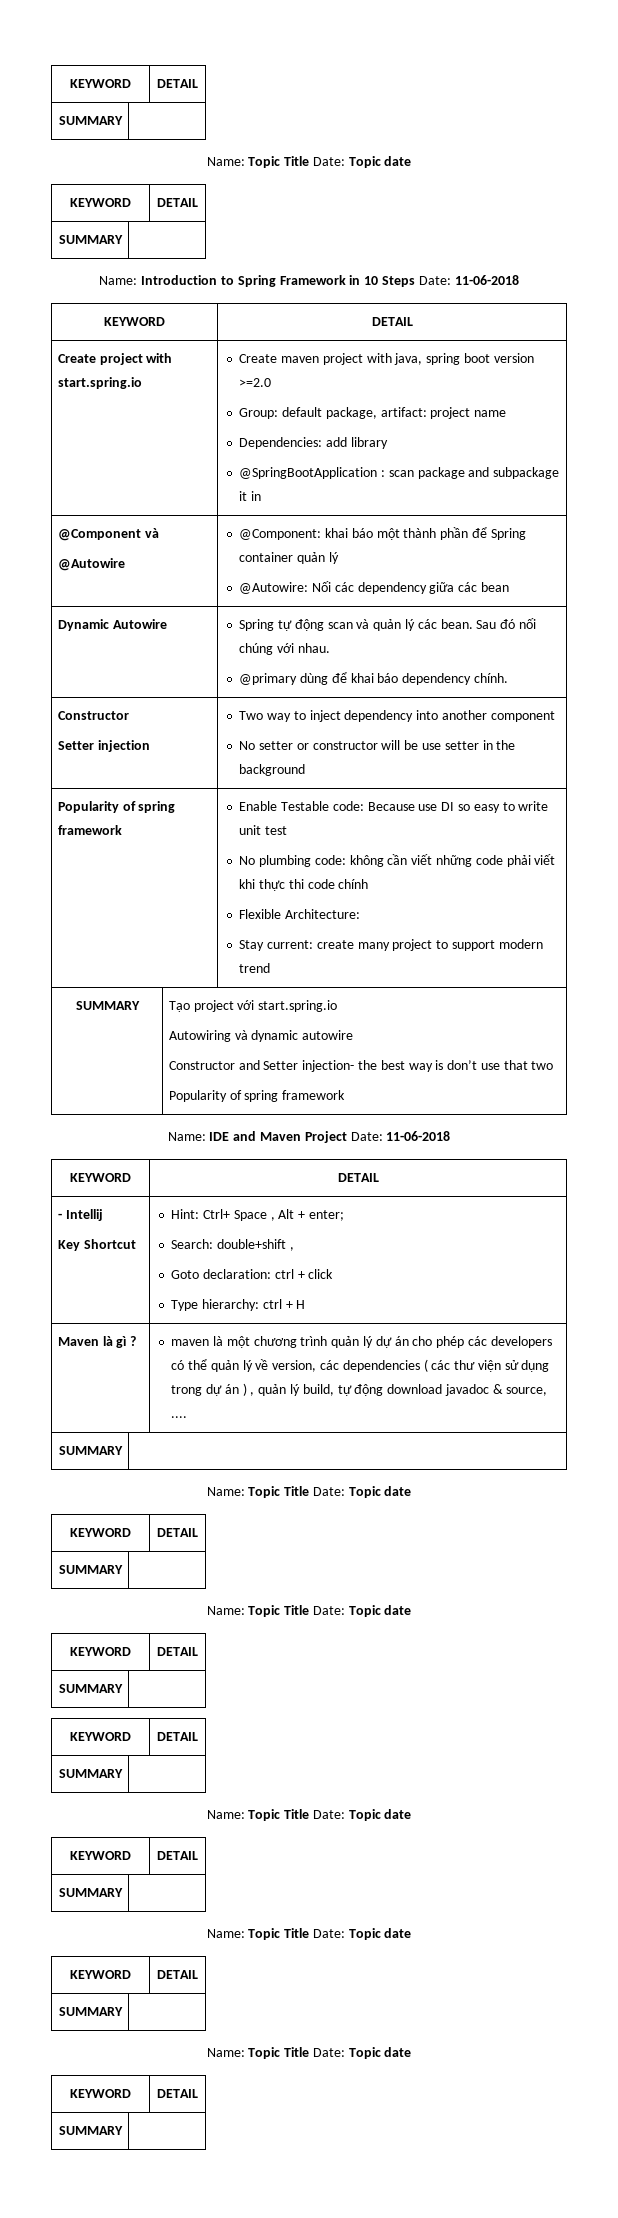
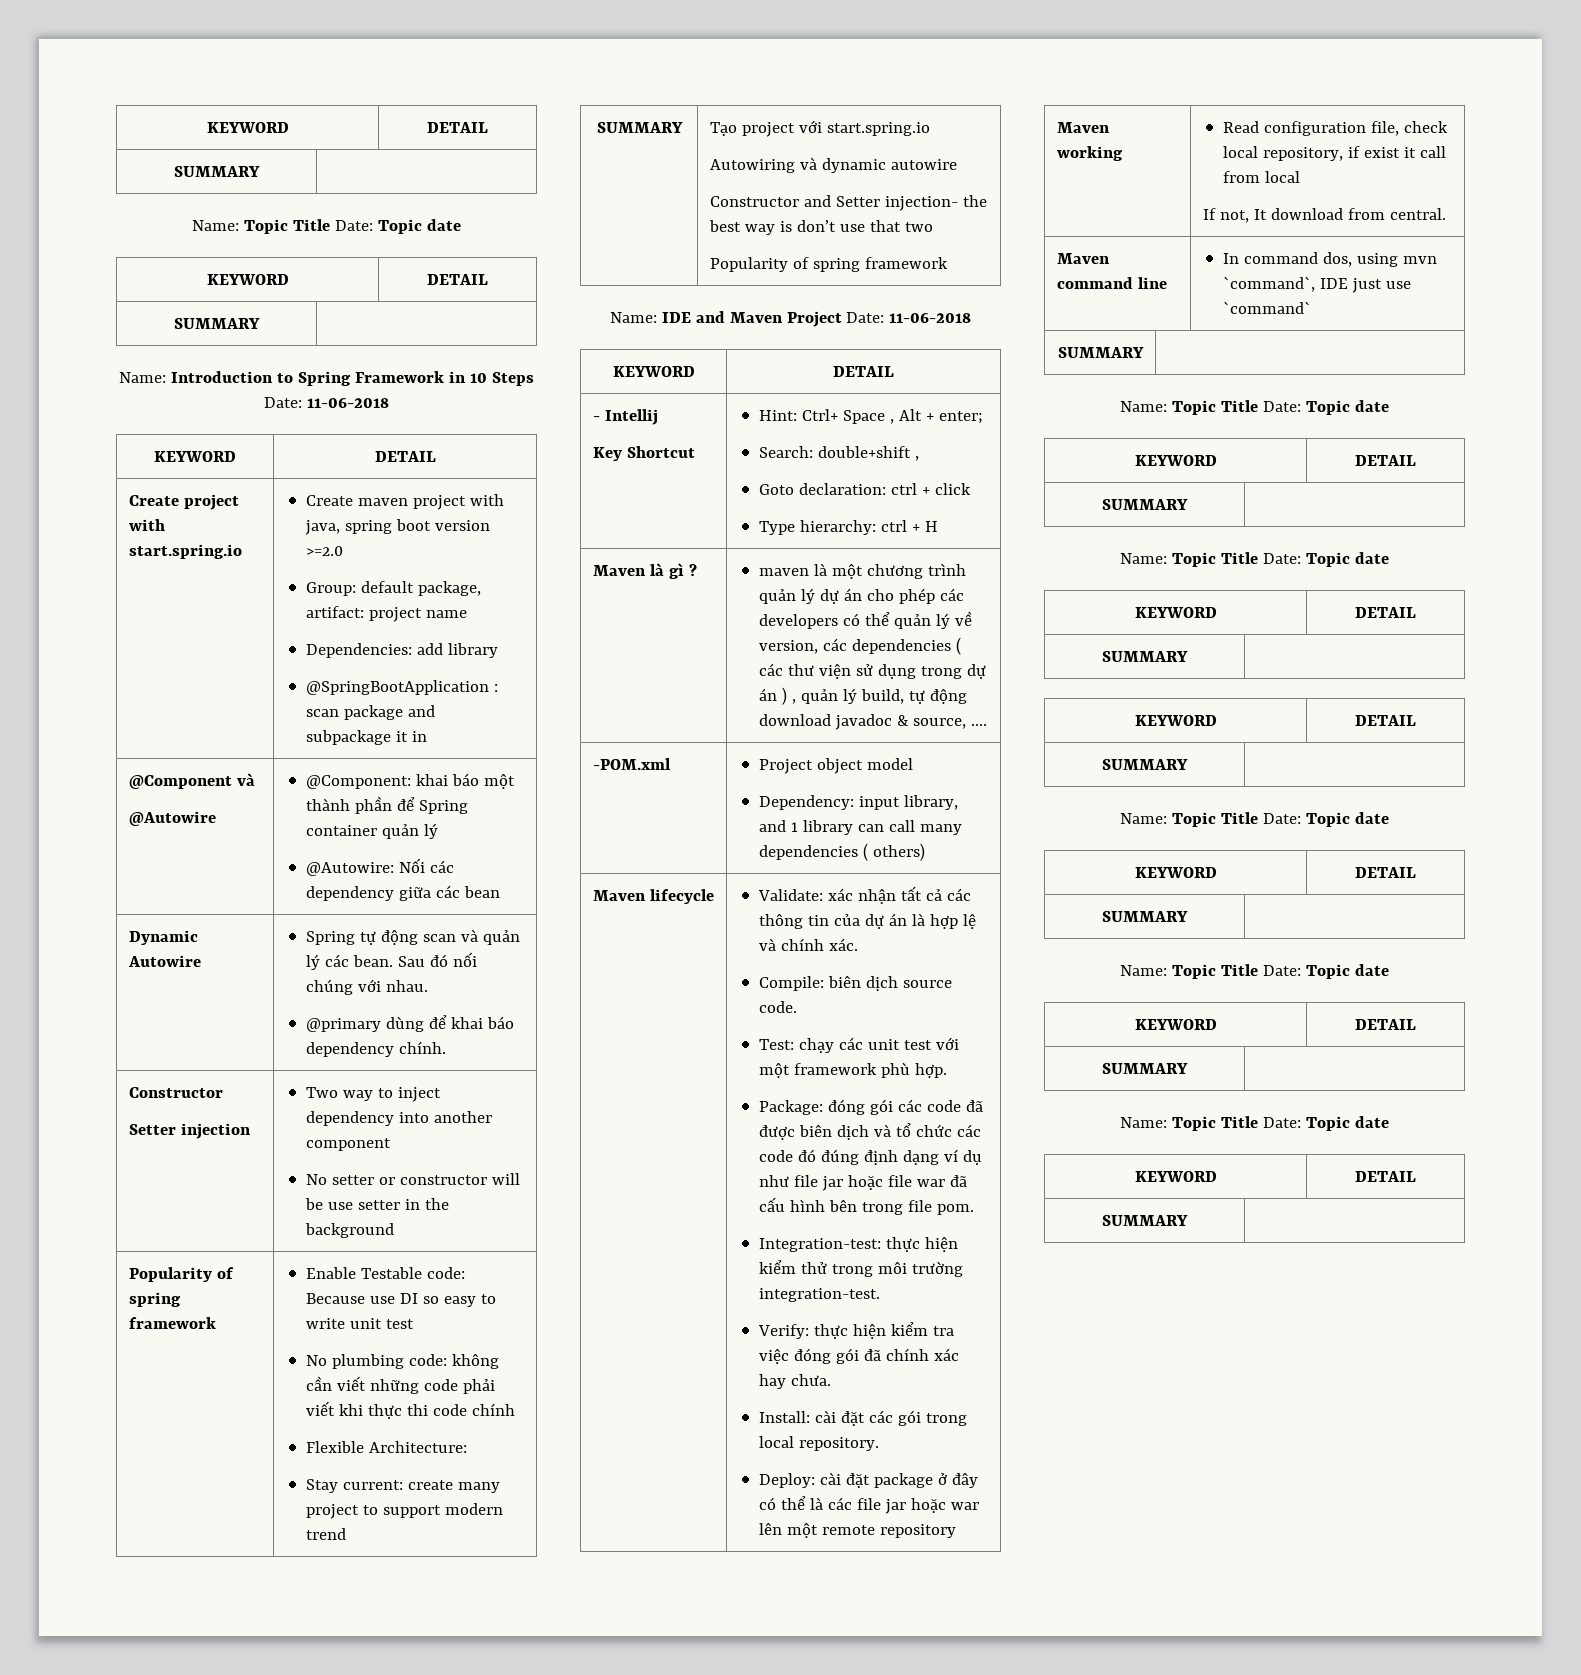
+ -POM.xml | Project object model
+ Dependency: input library, and 1 library can call many dependencies ( others)
+ Maven lifecycle | Validate: xác nhận tất cả các thông tin của dự án là hợp lệ và chính xác.
+ Compile: biên dịch source code.
+ Test: chạy các unit test với một framework phù hợp.
+ Package: đóng gói các code đã được biên dịch và tổ chức các code đó đúng định dạng ví dụ như file jar hoặc file war đã cấu hình bên trong file pom.
+ Integration-test: thực hiện kiểm thử trong môi trường integration-test.
+ Verify: thực hiện kiểm tra việc đóng gói đã chính xác hay chưa.
+ Install: cài đặt các gói trong local repository.
+ Deploy: cài đặt package ở đây có thể là các file jar hoặc war lên một remote repository
+ Maven working | Read configuration file, check local repository, if exist it call from local
+ If not, It download from central.
+ Maven command line | In command dos, using mvn `command`, IDE just use `command`

